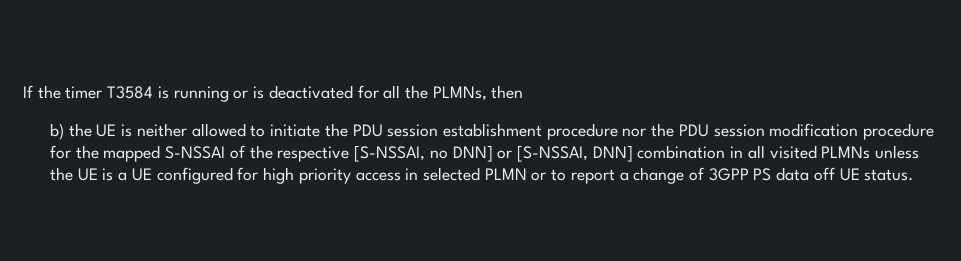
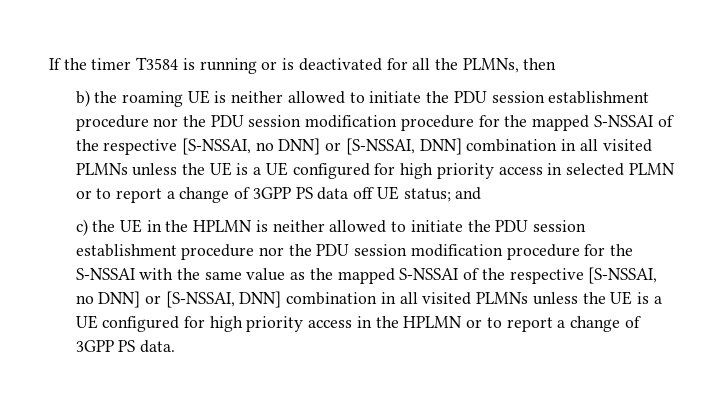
- b) the UE is neither allowed to initiate the PDU session establishment procedure nor the PDU session modification procedure for the mapped S-NSSAI of the respective [S-NSSAI, no DNN] or [S-NSSAI, DNN] combination in all visited PLMNs unless the UE is a UE configured for high priority access in selected PLMN or to report a change of 3GPP PS data off UE status.
+ b) the roaming UE is neither allowed to initiate the PDU session establishment procedure nor the PDU session modification procedure for the mapped S-NSSAI of the respective [S-NSSAI, no DNN] or [S-NSSAI, DNN] combination in all visited PLMNs unless the UE is a UE configured for high priority access in selected PLMN or to report a change of 3GPP PS data off UE status; and
+ c) the UE in the HPLMN is neither allowed to initiate the PDU session establishment procedure nor the PDU session modification procedure for the S-NSSAI with the same value as the mapped S-NSSAI of the respective [S-NSSAI, no DNN] or [S-NSSAI, DNN] combination in all visited PLMNs unless the UE is a UE configured for high priority access in the HPLMN or to report a change of 3GPP PS data.

